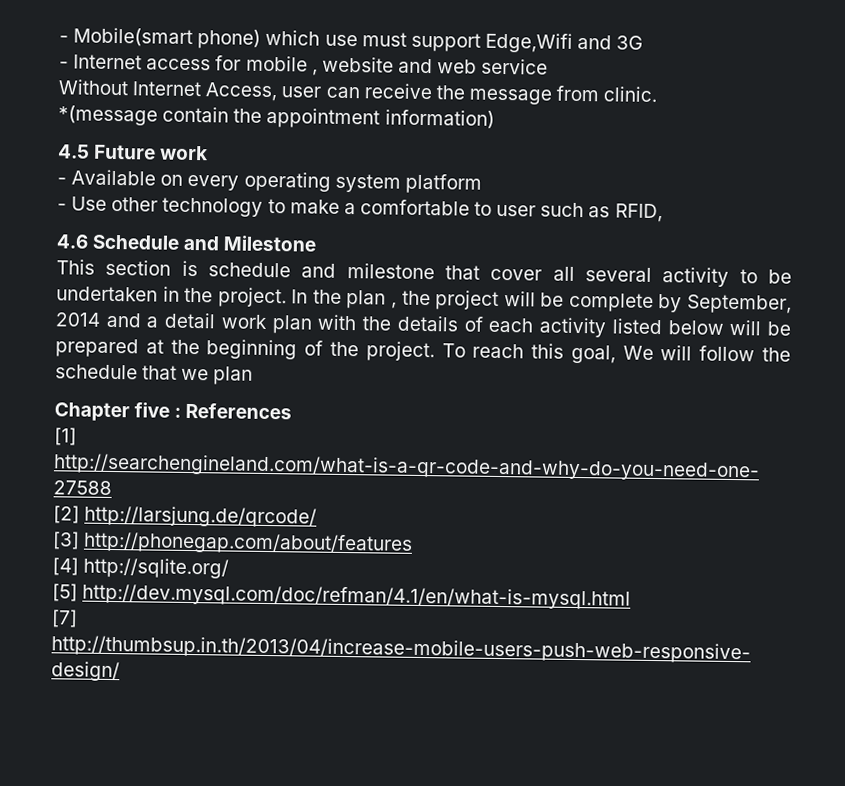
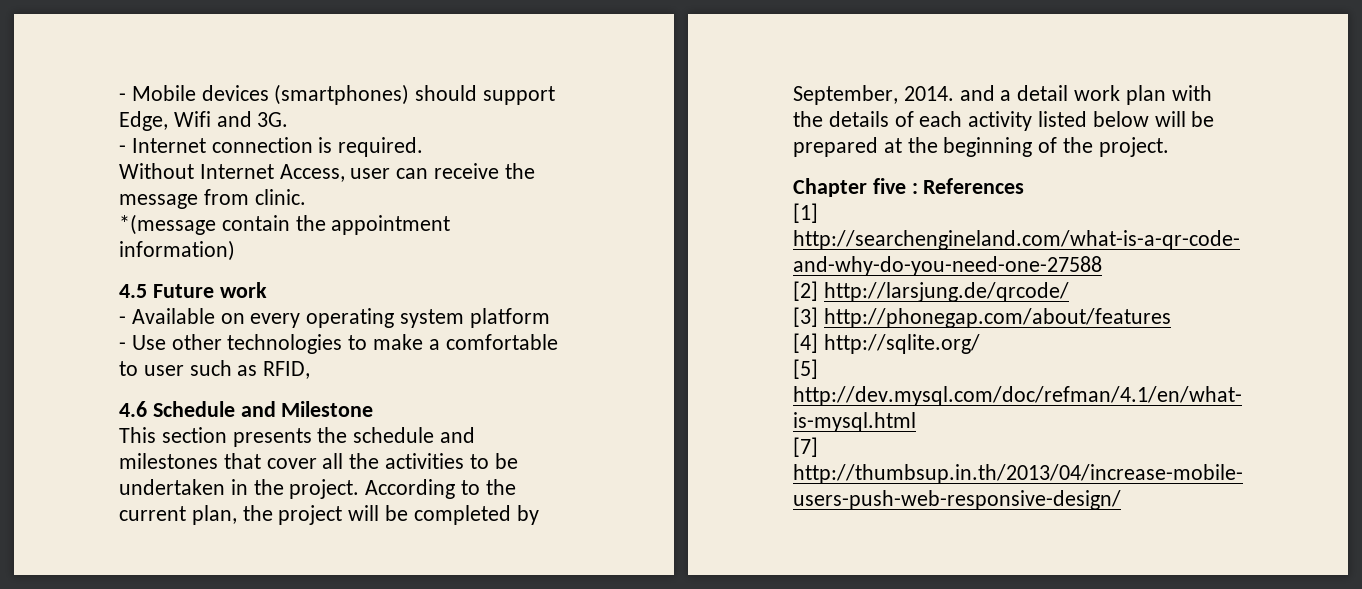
- - Mobile(smart phone) which use must support Edge,Wifi and 3G
- - Internet access for mobile , website and web service
+ - Mobile devices (smartphones) should support Edge, Wifi and 3G.
+ - Internet connection is required.
- - Use other technology to make a comfortable to user such as RFID,
+ - Use other technologies to make a comfortable to user such as RFID,
- This section is schedule and milestone that cover all several activity to be undertaken in the project.
+ This section presents the schedule and milestones that cover all the activities to be undertaken in the project.
- In the plan , the project will be complete by September, 2014 and a detail work plan with the details of each activity listed below will be prepared at the beginning of the project. To reach this goal, We will follow the schedule that we plan
+ According to the current plan, the project will be completed by September, 2014. and a detail work plan with the details of each activity listed below will be prepared at the beginning of the project.

